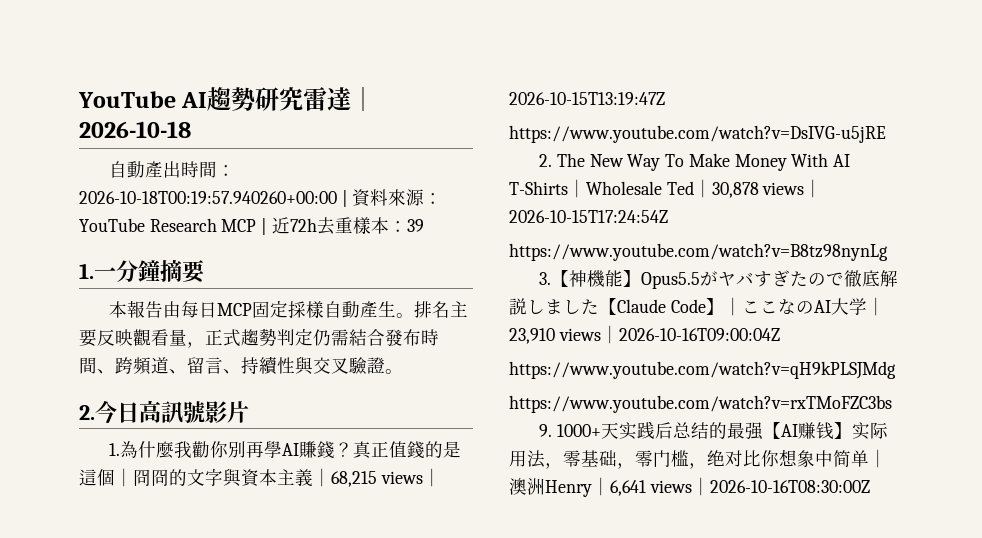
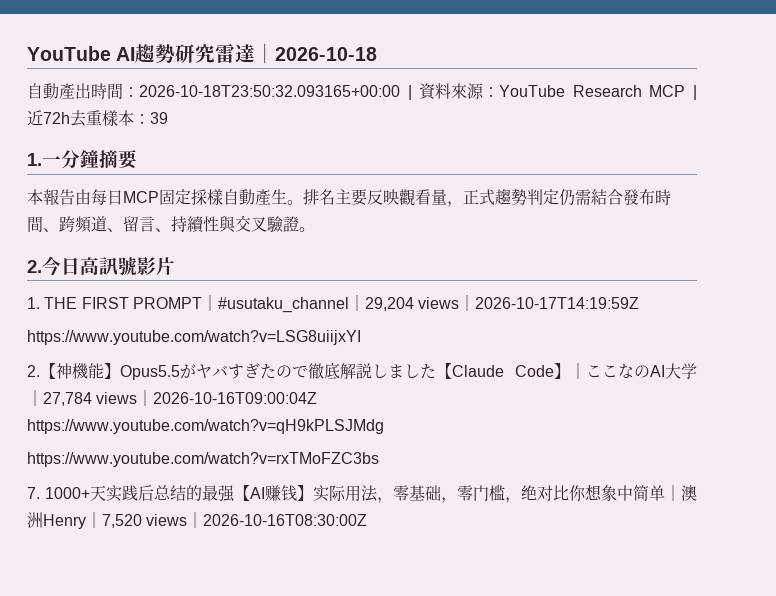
- 自動產出時間：2026-10-18T00:19:57.940260+00:00 | 資料來源：YouTube Research MCP | 近72h去重樣本：39
+ 自動產出時間：2026-10-18T23:50:32.093165+00:00 | 資料來源：YouTube Research MCP | 近72h去重樣本：39
- 1.為什麼我勸你別再學AI賺錢？真正值錢的是這個｜冏冏的文字與資本主義｜68,215 views｜2026-10-15T13:19:47Z
- https://www.youtube.com/watch?v=DsIVG-u5jRE
- 2. The New Way To Make Money With AI T-Shirts｜Wholesale Ted｜30,878 views｜2026-10-15T17:24:54Z
- https://www.youtube.com/watch?v=B8tz98nynLg
- 3.【神機能】Opus5.5がヤバすぎたので徹底解説しました【Claude Code】｜ここなのAI大学｜23,910 views｜2026-10-16T09:00:04Z
+ 1. THE FIRST PROMPT｜#usutaku_channel｜29,204 views｜2026-10-17T14:19:59Z
+ https://www.youtube.com/watch?v=LSG8uiijxYI
+ 2.【神機能】Opus5.5がヤバすぎたので徹底解説しました【Claude Code】｜ここなのAI大学｜27,784 views｜2026-10-16T09:00:04Z
- 9. 1000+天实践后总结的最强【AI赚钱】实际用法，零基础，零门槛，绝对比你想象中简单｜澳洲Henry｜6,641 views｜2026-10-16T08:30:00Z
+ 7. 1000+天实践后总结的最强【AI赚钱】实际用法，零基础，零门槛，绝对比你想象中简单｜澳洲Henry｜7,520 views｜2026-10-16T08:30:00Z

